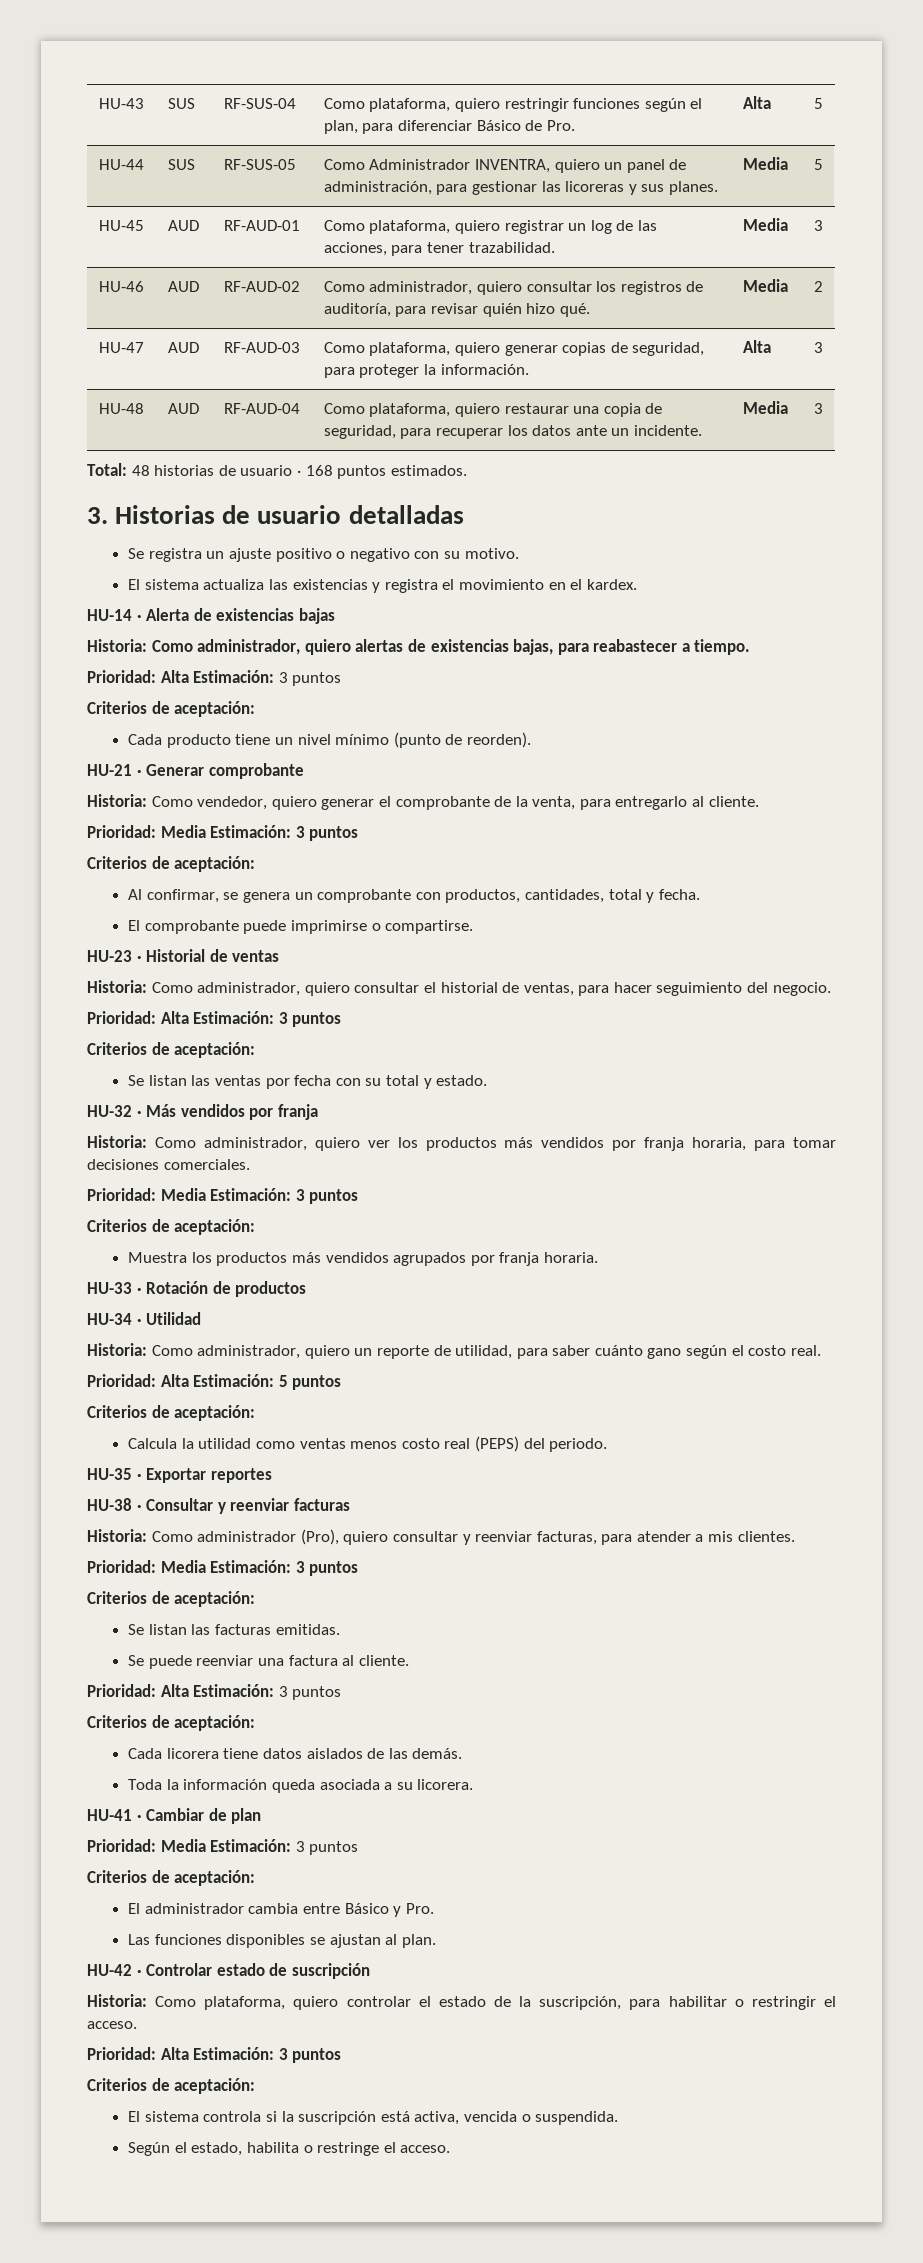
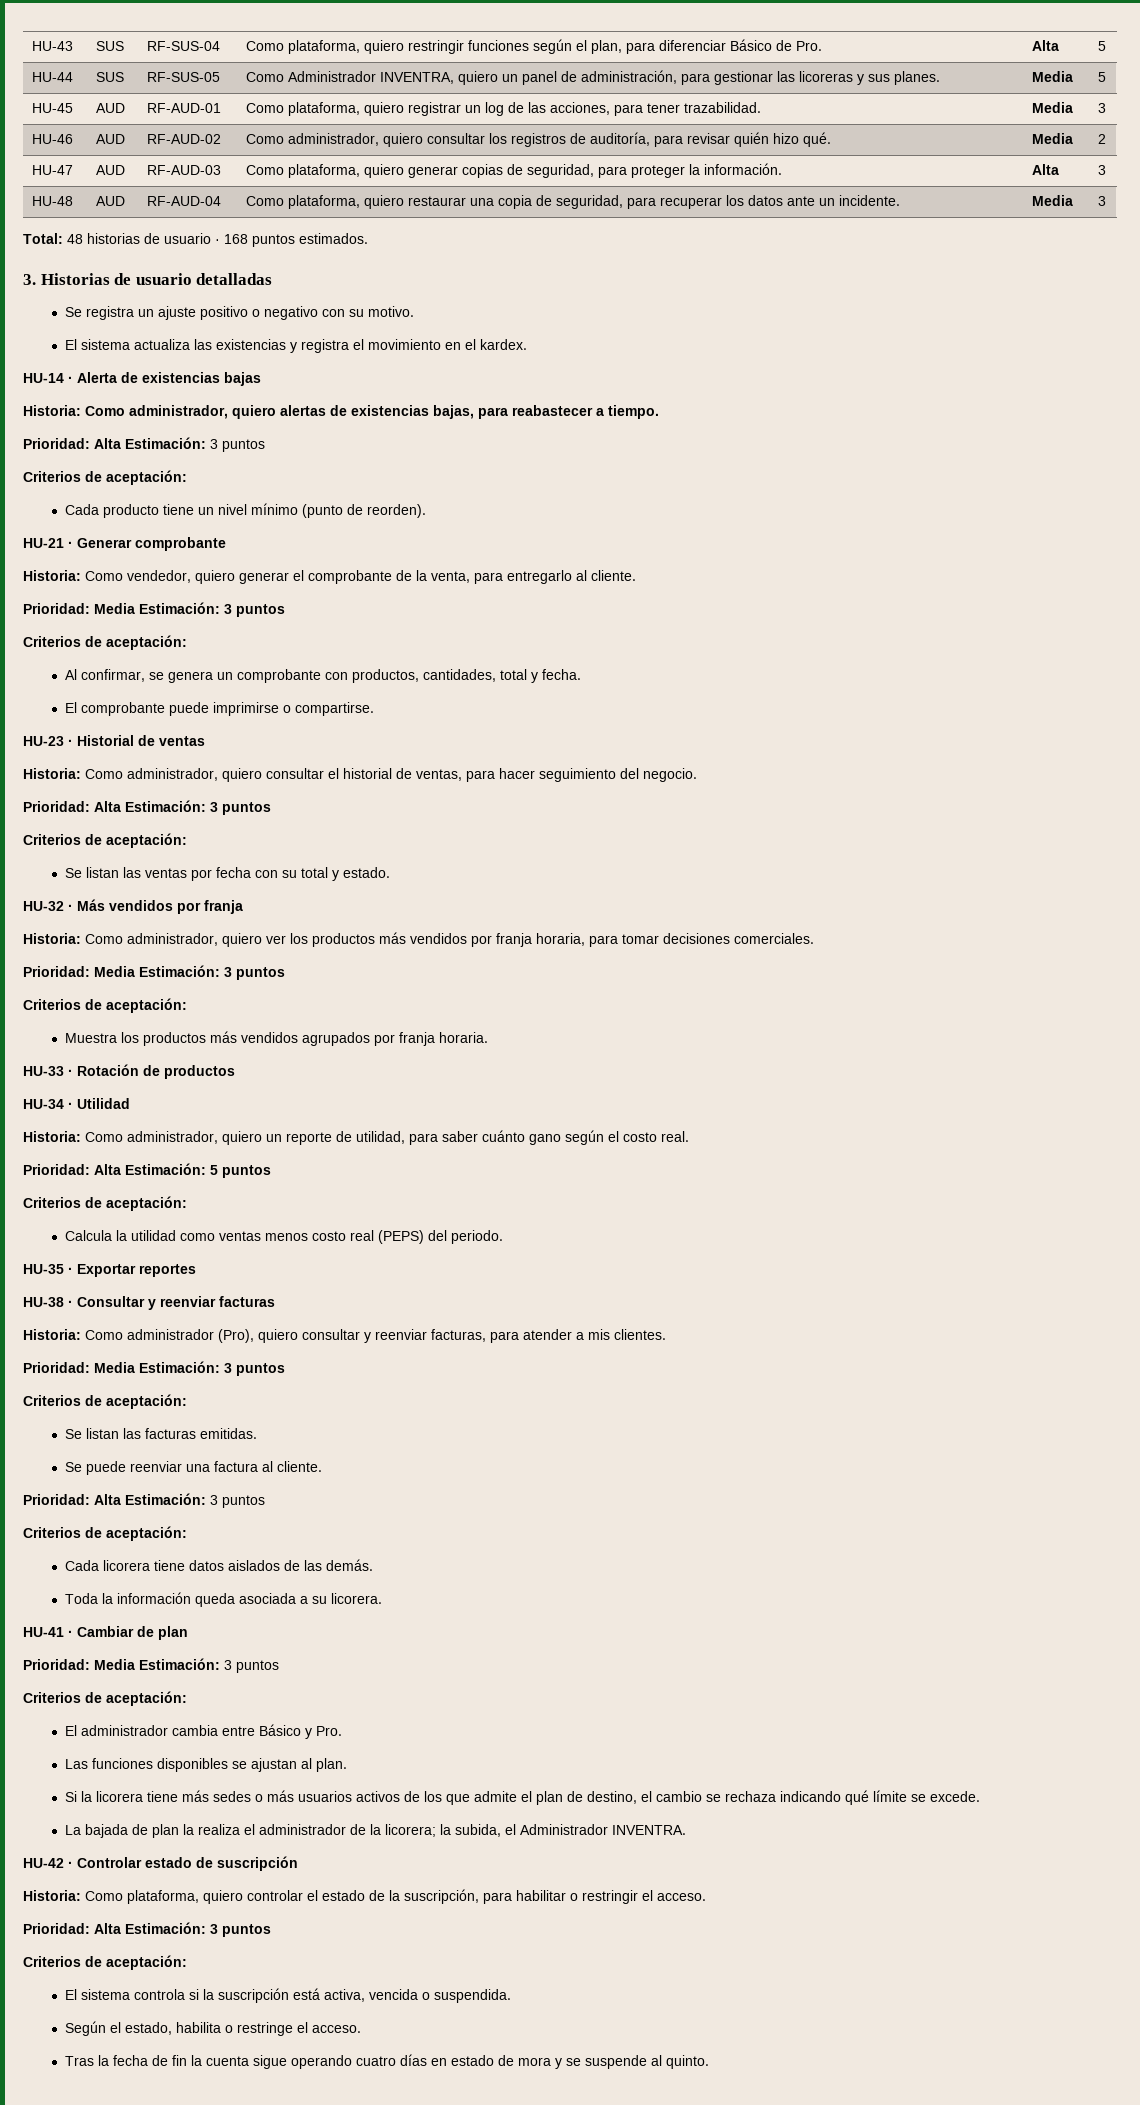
+ Si la licorera tiene más sedes o más usuarios activos de los que admite el plan de destino, el cambio se rechaza indicando qué límite se excede.
+ La bajada de plan la realiza el administrador de la licorera; la subida, el Administrador INVENTRA.
+ Tras la fecha de fin la cuenta sigue operando cuatro días en estado de mora y se suspende al quinto.

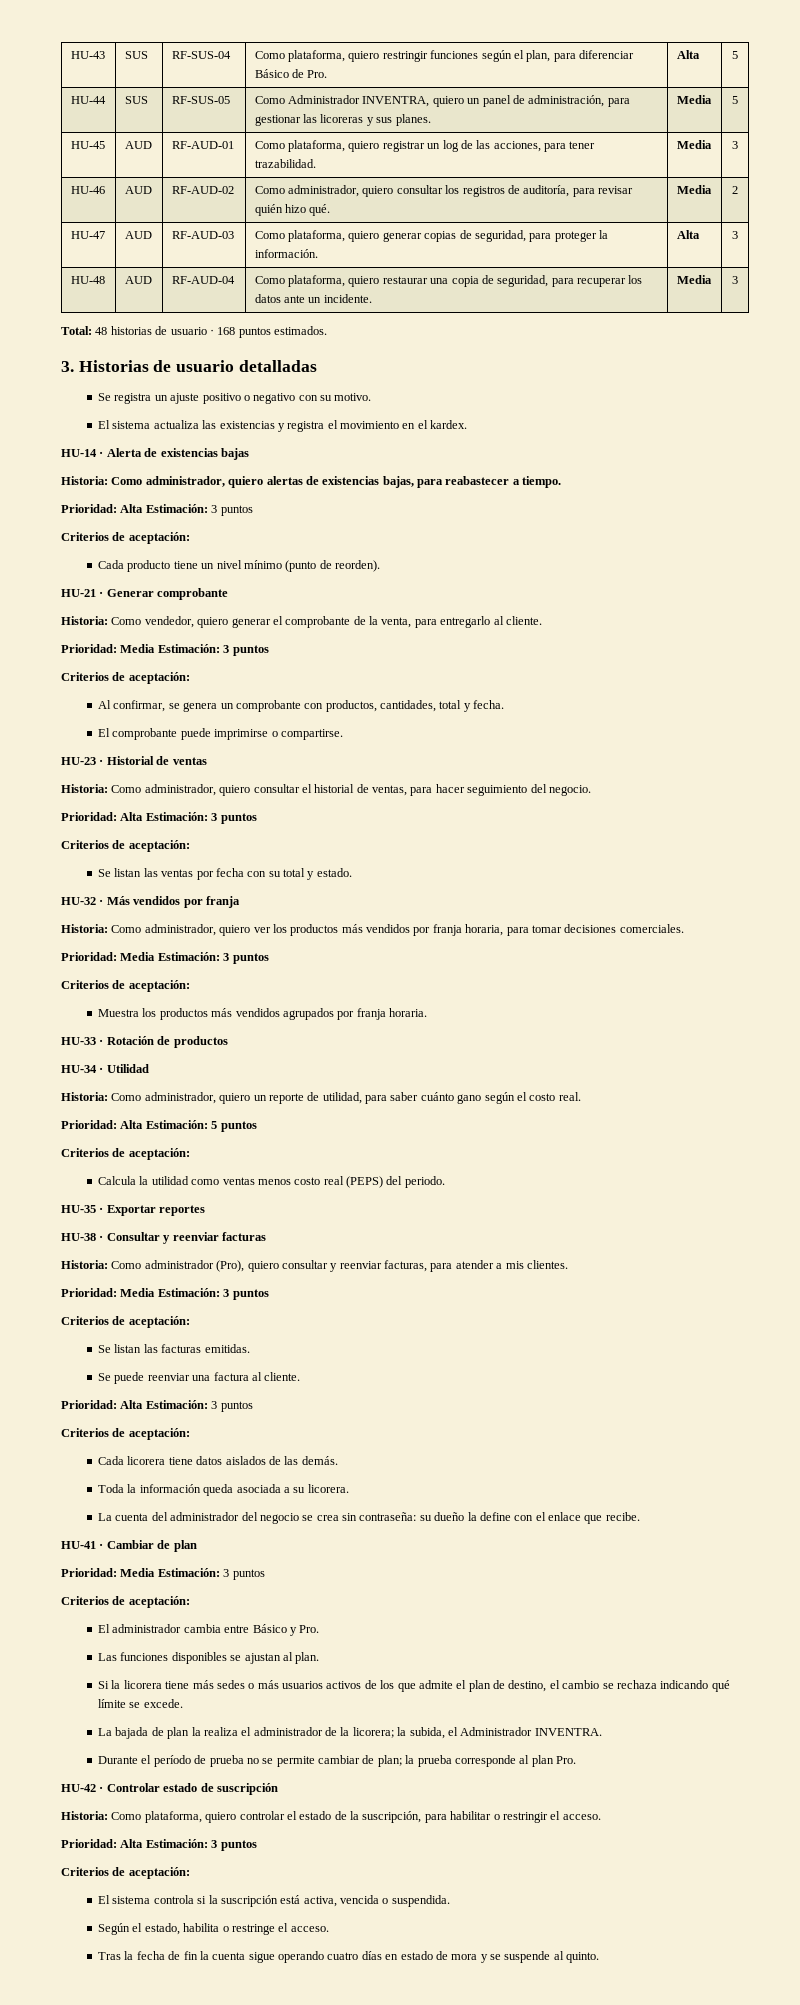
+ La cuenta del administrador del negocio se crea sin contraseña: su dueño la define con el enlace que recibe.
+ Durante el período de prueba no se permite cambiar de plan; la prueba corresponde al plan Pro.

